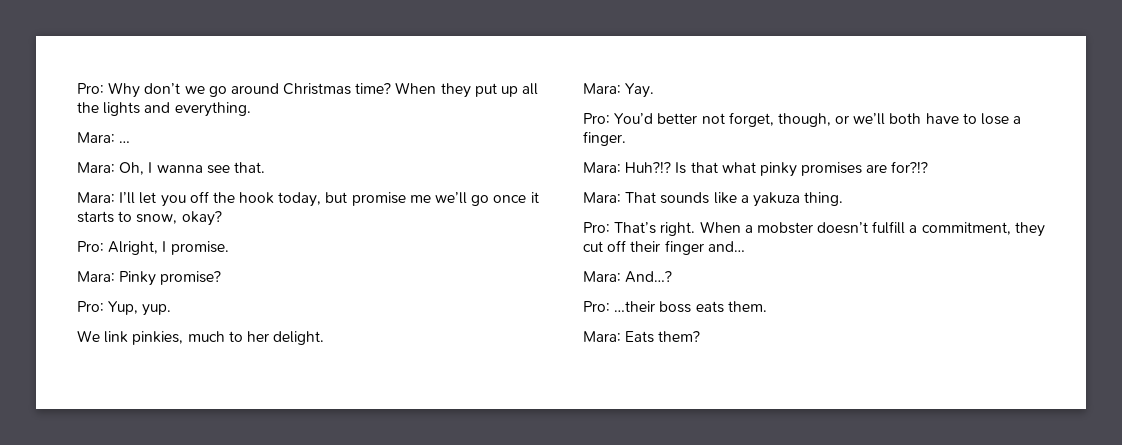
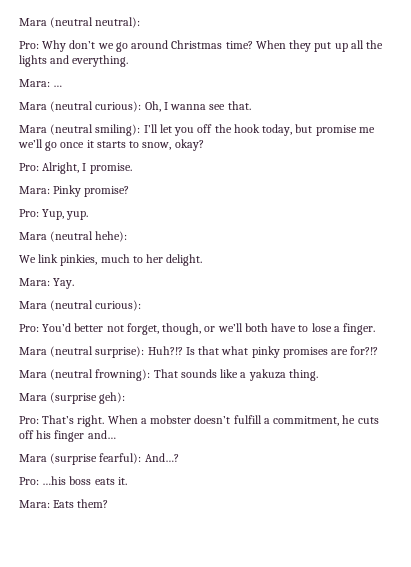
+ Mara (neutral neutral):
- Mara: Oh, I wanna see that.
+ Mara (neutral curious): Oh, I wanna see that.
- Mara: I’ll let you off the hook today, but promise me we’ll go once it starts to snow, okay?
+ Mara (neutral smiling): I’ll let you off the hook today, but promise me we’ll go once it starts to snow, okay?
+ Mara (neutral hehe):
  Mara: Yay.
+ Mara (neutral curious):
- Mara: Huh?!?
+ Mara (neutral surprise): Huh?!?
- Mara: That sounds like a yakuza thing.
+ Mara (neutral frowning): That sounds like a yakuza thing.
+ Mara (surprise geh):
- When a mobster doesn’t fulfill a commitment, they cut off their finger and…
+ When a mobster doesn’t fulfill a commitment, he cuts off his finger and…
- Mara: And…?
+ Mara (surprise fearful): And…?
- Pro: …their boss eats them.
+ Pro: …his boss eats it.

